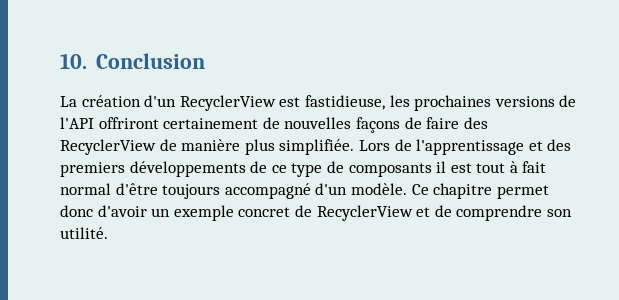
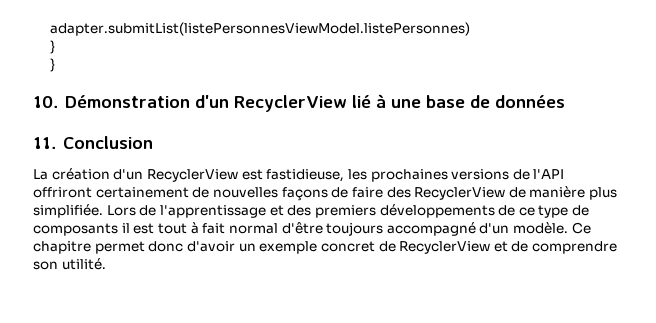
- 10. Conclusion
+ adapter.submitList(listePersonnesViewModel.listePersonnes)
+ }
+ }
+ 10. Démonstration d'un RecyclerView lié à une base de données
+ 11. Conclusion

